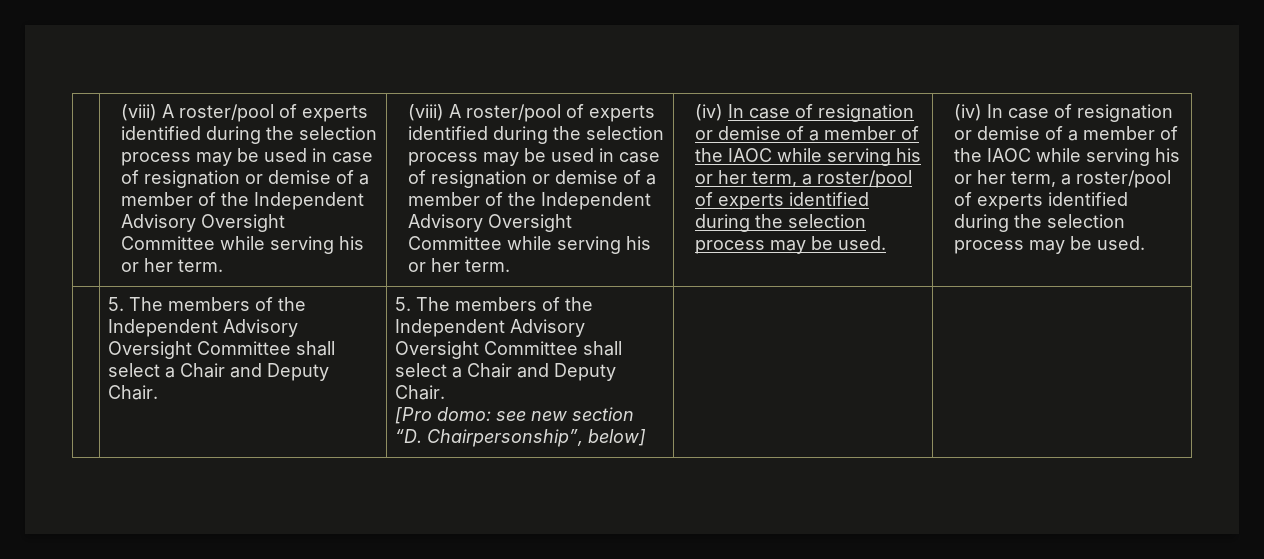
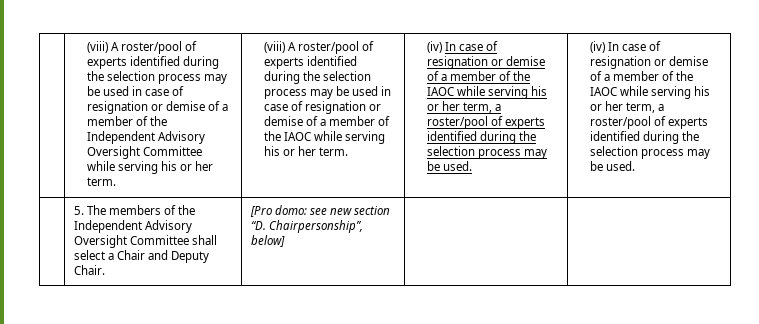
- (viii) A roster/pool of experts identified during the selection process may be used in case of resignation or demise of a member of the Independent Advisory Oversight Committee while serving his or her term. | (viii) A roster/pool of experts identified during the selection process may be used in case of resignation or demise of a member of the Independent Advisory Oversight Committee while serving his or her term.
+ (viii) A roster/pool of experts identified during the selection process may be used in case of resignation or demise of a member of the Independent Advisory Oversight Committee while serving his or her term. | (viii) A roster/pool of experts identified during the selection process may be used in case of resignation or demise of a member of the IAOC while serving his or her term.
- | 5. The members of the Independent Advisory Oversight Committee shall select a Chair and Deputy Chair. | 5. The members of the Independent Advisory Oversight Committee shall select a Chair and Deputy Chair.
- [Pro domo: see new section “D. Chairpersonship”, below] | |
+ | 5. The members of the Independent Advisory Oversight Committee shall select a Chair and Deputy Chair. | [Pro domo: see new section “D. Chairpersonship”, below] | |

